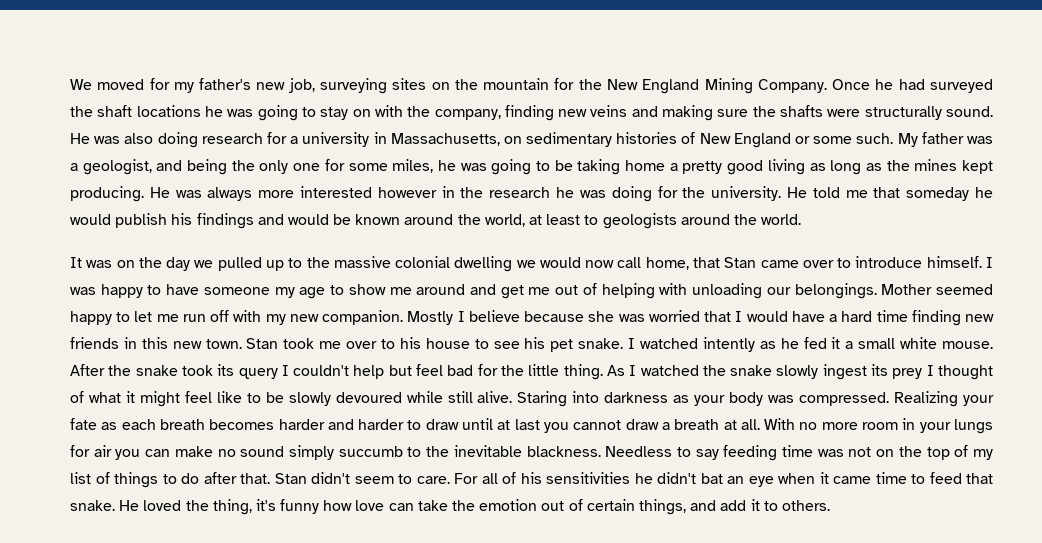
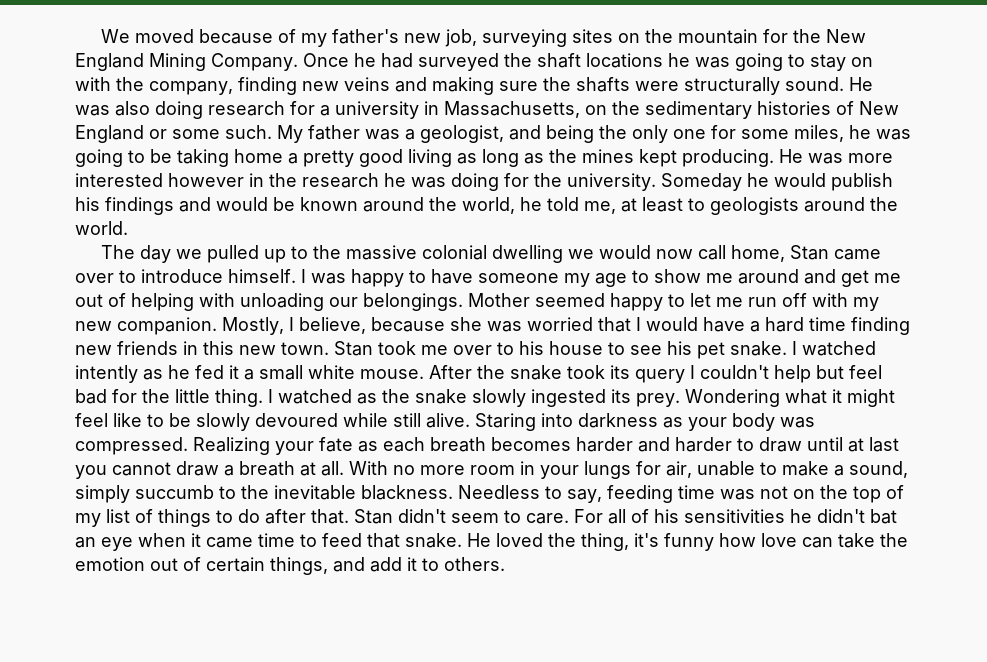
- We moved for my father's new job, surveying sites on the mountain for the New England Mining Company.
+ We moved because of my father's new job, surveying sites on the mountain for the New England Mining Company.
- He was also doing research for a university in Massachusetts, on sedimentary histories of New England or some such.
+ He was also doing research for a university in Massachusetts, on the sedimentary histories of New England or some such.
- He was always more interested however in the research he was doing for the university.
+ He was more interested however in the research he was doing for the university.
- He told me that someday he would publish his findings and would be known around the world, at least to geologists around the world.
+ Someday he would publish his findings and would be known around the world, he told me, at least to geologists around the world.
- It was on the day we pulled up to the massive colonial dwelling we would now call home, that Stan came over to introduce himself.
+ The day we pulled up to the massive colonial dwelling we would now call home, Stan came over to introduce himself.
- Mostly I believe because she was worried that I would have a hard time finding new friends in this new town.
+ Mostly, I believe, because she was worried that I would have a hard time finding new friends in this new town.
- As I watched the snake slowly ingest its prey I thought of what it might feel like to be slowly devoured while still alive.
+ I watched as the snake slowly ingested its prey. Wondering what it might feel like to be slowly devoured while still alive.
- With no more room in your lungs for air you can make no sound simply succumb to the inevitable blackness.
+ With no more room in your lungs for air, unable to make a sound, simply succumb to the inevitable blackness.
- Needless to say feeding time was not on the top of my list of things to do after that.
+ Needless to say, feeding time was not on the top of my list of things to do after that.

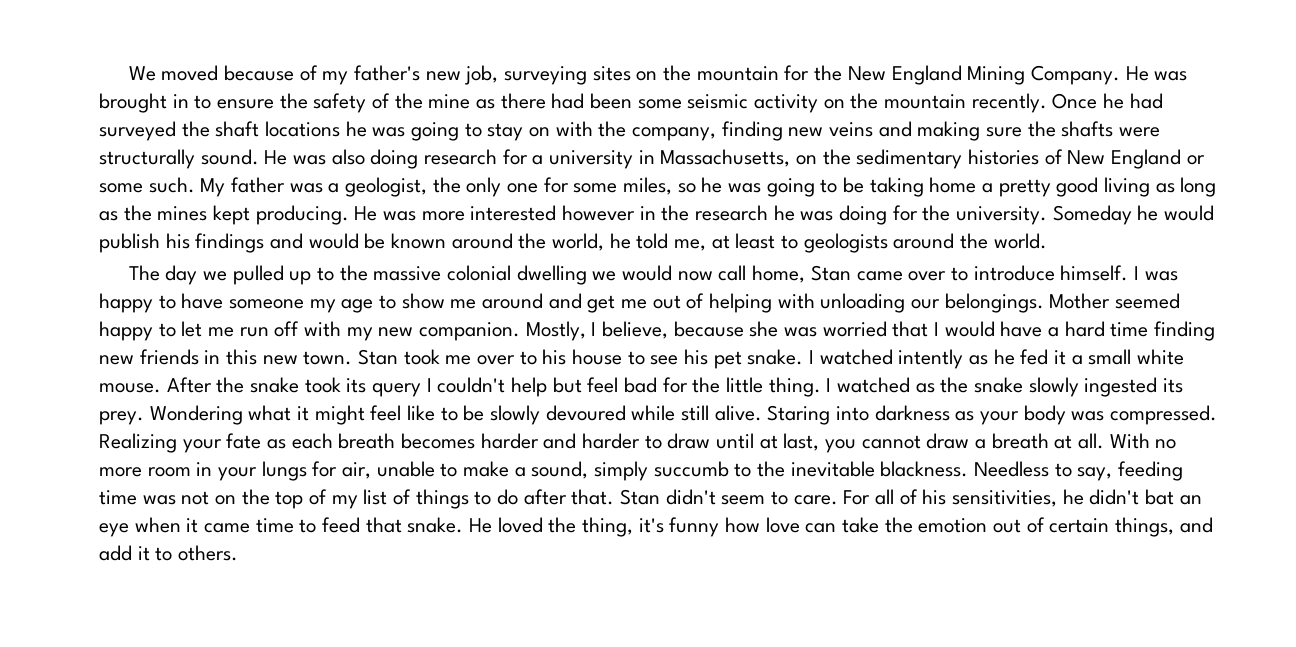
+ He was brought in to ensure the safety of the mine as there had been some seismic activity on the mountain recently.
- My father was a geologist, and being the only one for some miles, he was going to be taking home a pretty good living as long as the mines kept producing.
+ My father was a geologist, the only one for some miles, so he was going to be taking home a pretty good living as long as the mines kept producing.
- Realizing your fate as each breath becomes harder and harder to draw until at last you cannot draw a breath at all.
+ Realizing your fate as each breath becomes harder and harder to draw until at last, you cannot draw a breath at all.
- For all of his sensitivities he didn't bat an eye when it came time to feed that snake.
+ For all of his sensitivities, he didn't bat an eye when it came time to feed that snake.

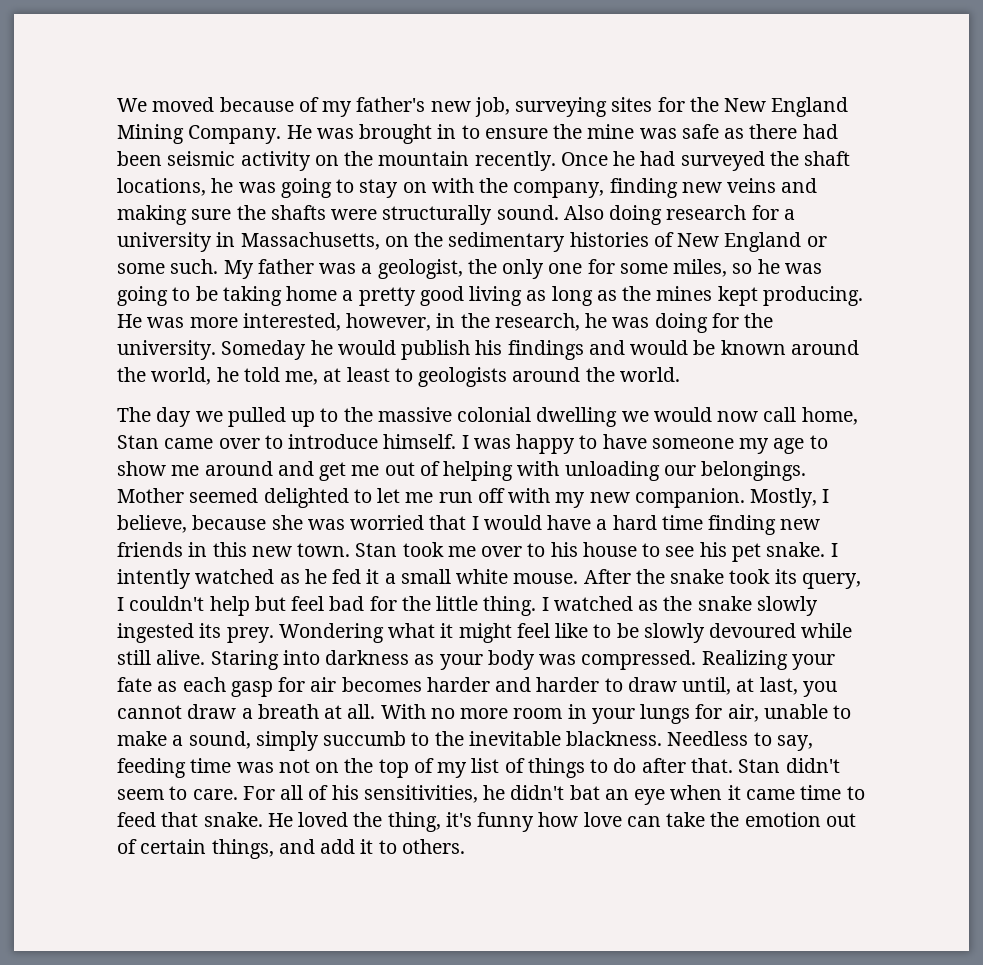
- We moved because of my father's new job, surveying sites on the mountain for the New England Mining Company.
+ We moved because of my father's new job, surveying sites for the New England Mining Company.
- He was brought in to ensure the safety of the mine as there had been some seismic activity on the mountain recently.
+ He was brought in to ensure the mine was safe as there had been seismic activity on the mountain recently.
- Once he had surveyed the shaft locations he was going to stay on with the company, finding new veins and making sure the shafts were structurally sound.
+ Once he had surveyed the shaft locations, he was going to stay on with the company, finding new veins and making sure the shafts were structurally sound.
- He was also doing research for a university in Massachusetts, on the sedimentary histories of New England or some such.
+ Also doing research for a university in Massachusetts, on the sedimentary histories of New England or some such.
- He was more interested however in the research he was doing for the university.
+ He was more interested, however, in the research, he was doing for the university.
- Mother seemed happy to let me run off with my new companion.
+ Mother seemed delighted to let me run off with my new companion.
- I watched intently as he fed it a small white mouse.
+ I intently watched as he fed it a small white mouse.
- After the snake took its query I couldn't help but feel bad for the little thing.
+ After the snake took its query, I couldn't help but feel bad for the little thing.
- Realizing your fate as each breath becomes harder and harder to draw until at last, you cannot draw a breath at all.
+ Realizing your fate as each gasp for air becomes harder and harder to draw until, at last, you cannot draw a breath at all.

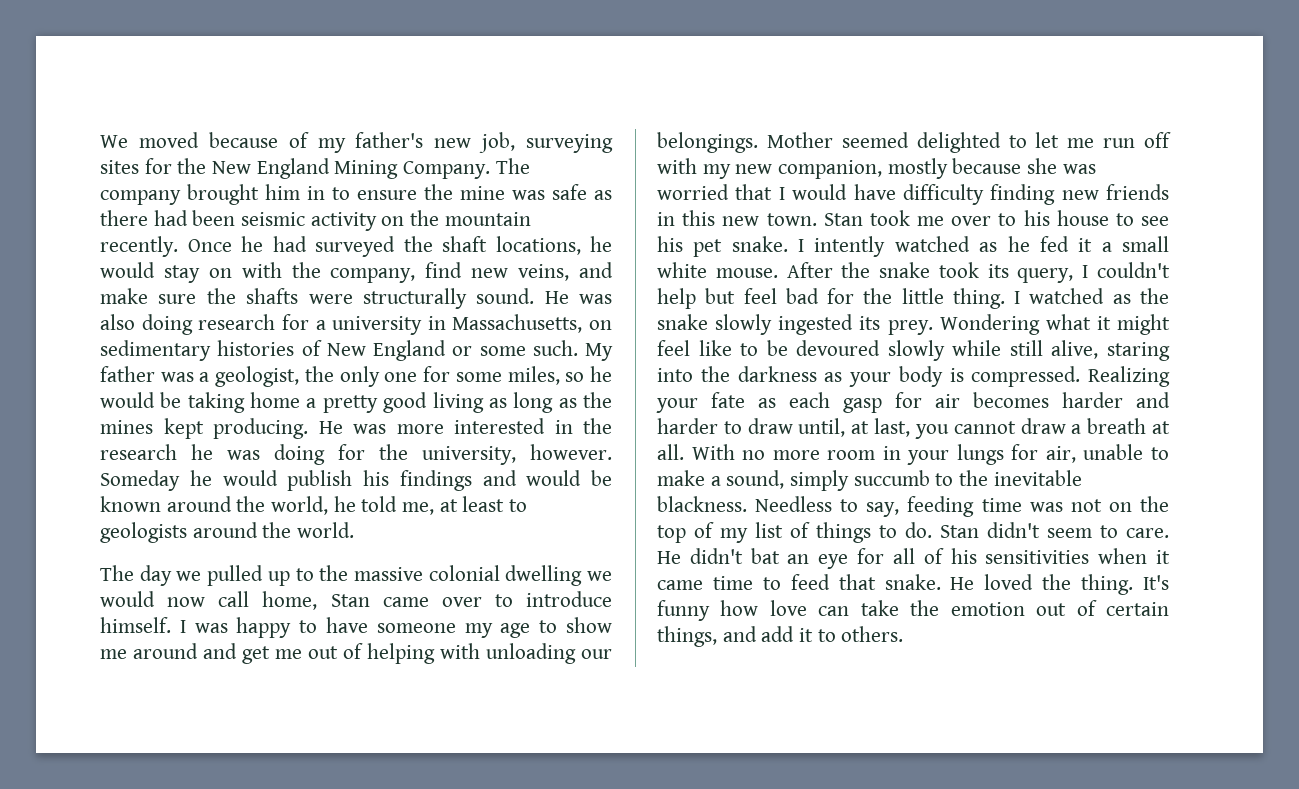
- He was brought in to ensure the mine was safe as there had been seismic activity on the mountain recently.
+ The company brought him in to ensure the mine was safe as there had been seismic activity on the mountain recently.
- Once he had surveyed the shaft locations, he was going to stay on with the company, finding new veins and making sure the shafts were structurally sound.
+ Once he had surveyed the shaft locations, he would stay on with the company, find new veins, and make sure the shafts were structurally sound.
- Also doing research for a university in Massachusetts, on the sedimentary histories of New England or some such.
+ He was also doing research for a university in Massachusetts, on sedimentary histories of New England or some such.
- My father was a geologist, the only one for some miles, so he was going to be taking home a pretty good living as long as the mines kept producing.
+ My father was a geologist, the only one for some miles, so he would be taking home a pretty good living as long as the mines kept producing.
- He was more interested, however, in the research, he was doing for the university.
+ He was more interested in the research he was doing for the university, however.
- Mother seemed delighted to let me run off with my new companion. Mostly, I believe, because she was worried that I would have a hard time finding new friends in this new town.
+ Mother seemed delighted to let me run off with my new companion, mostly because she was worried that I would have difficulty finding new friends in this new town.
- Wondering what it might feel like to be slowly devoured while still alive. Staring into darkness as your body was compressed.
+ Wondering what it might feel like to be devoured slowly while still alive, staring into the darkness as your body is compressed.
- Needless to say, feeding time was not on the top of my list of things to do after that.
+ Needless to say, feeding time was not on the top of my list of things to do.
- For all of his sensitivities, he didn't bat an eye when it came time to feed that snake.
+ He didn't bat an eye for all of his sensitivities when it came time to feed that snake.
- He loved the thing, it's funny how love can take the emotion out of certain things, and add it to others.
+ He loved the thing. It's funny how love can take the emotion out of certain things, and add it to others.

